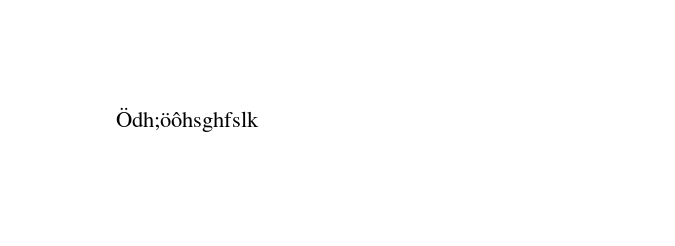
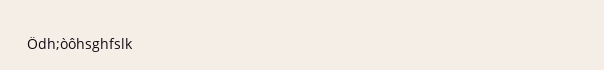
- Ödh;öôhsghfslk
+ Ödh;òôhsghfslk

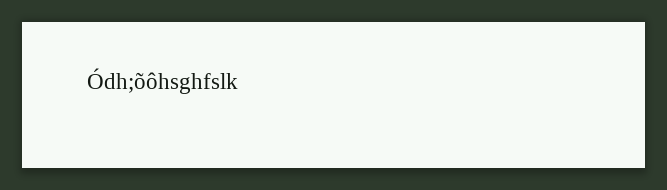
- Ödh;òôhsghfslk
+ Ódh;õôhsghfslk

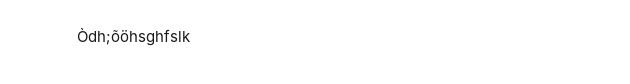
- Ódh;õôhsghfslk
+ Òdh;õöhsghfslk

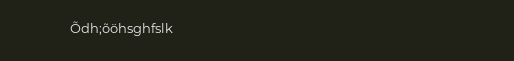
- Òdh;õöhsghfslk
+ Õdh;õöhsghfslk

